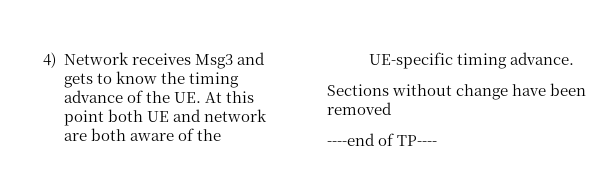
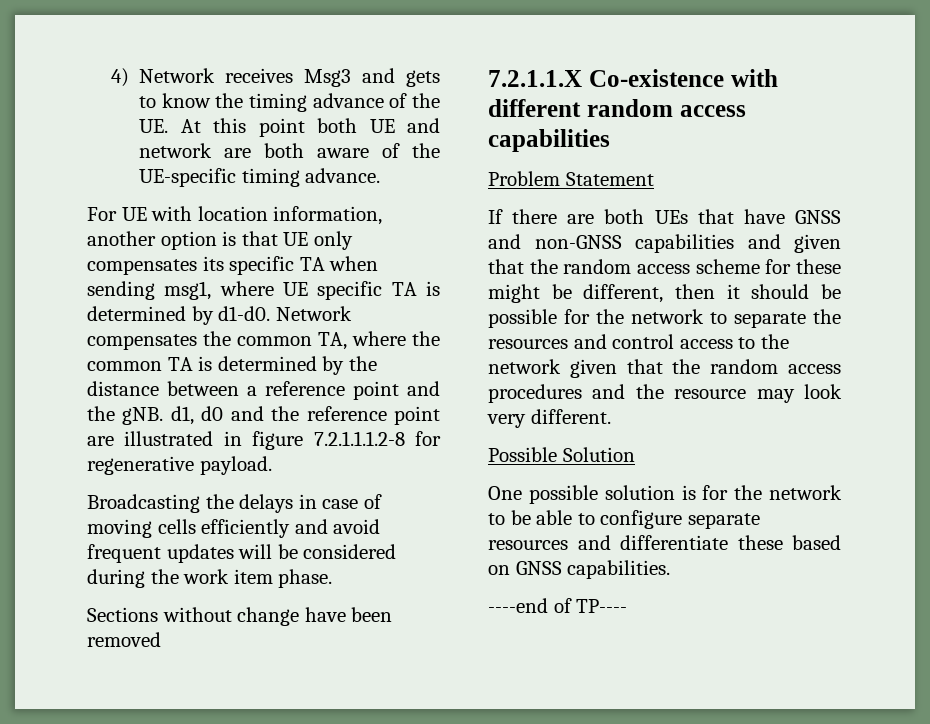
+ For UE with location information, another option is that UE only compensates its specific TA when sending msg1, where UE specific TA is determined by d1-d0. Network compensates the common TA, where the common TA is determined by the distance between a reference point and the gNB. d1, d0 and the reference point are illustrated in figure 7.2.1.1.1.2-8 for regenerative payload.
+ Broadcasting the delays in case of moving cells efficiently and avoid frequent updates will be considered during the work item phase.
+ 7.2.1.1.X Co-existence with different random access capabilities
+ Problem Statement
+ If there are both UEs that have GNSS and non-GNSS capabilities and given that the random access scheme for these might be different, then it should be possible for the network to separate the resources and control access to the network given that the random access procedures and the resource may look very different.
+ Possible Solution
+ One possible solution is for the network to be able to configure separate resources and differentiate these based on GNSS capabilities.

